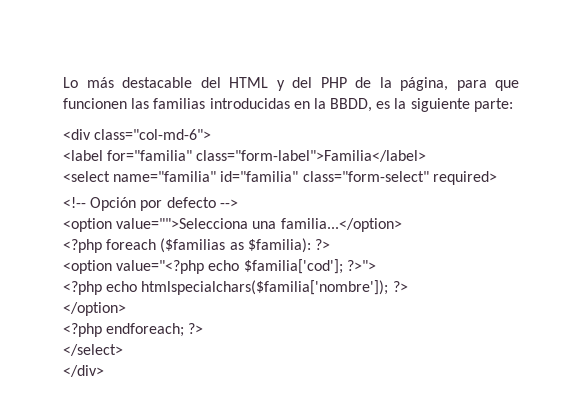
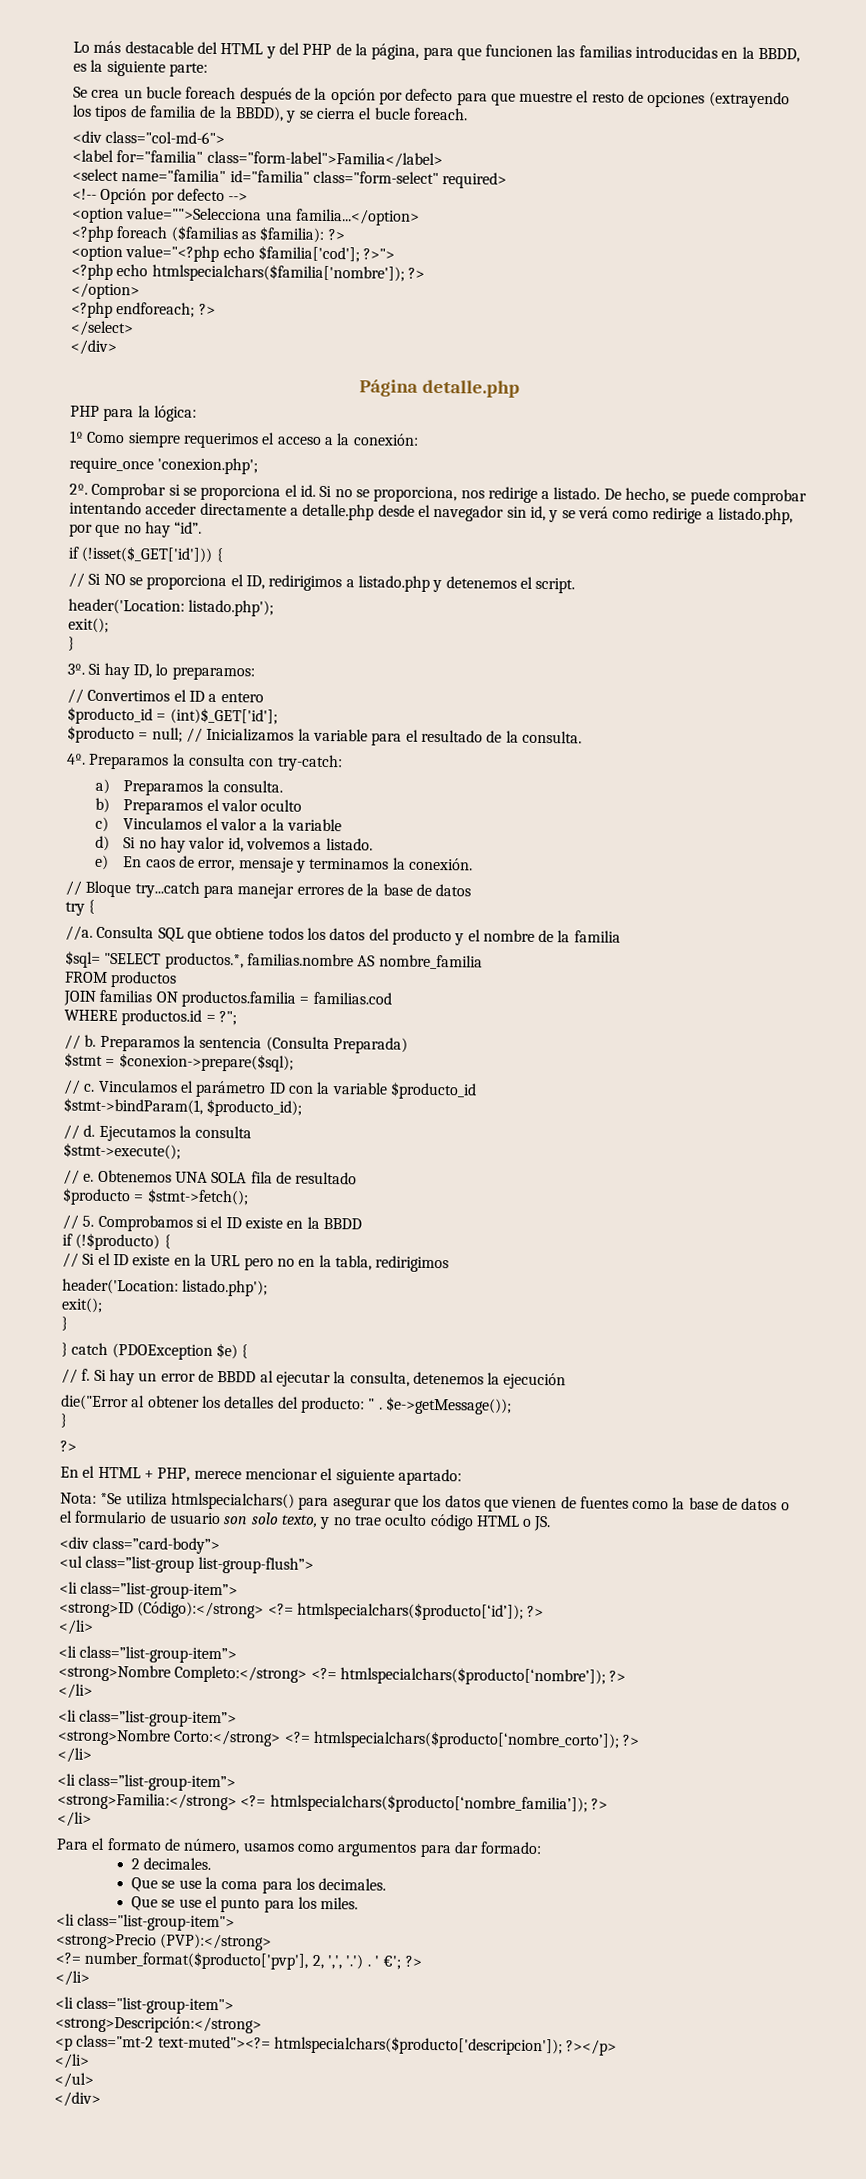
+ Se crea un bucle foreach después de la opción por defecto para que muestre el resto de opciones (extrayendo los tipos de familia de la BBDD), y se cierra el bucle foreach.
+ Página detalle.php
+ PHP para la lógica:
+ 1º Como siempre requerimos el acceso a la conexión:
+ require_once 'conexion.php';
+ 2º. Comprobar si se proporciona el id. Si no se proporciona, nos redirige a listado. De hecho, se puede comprobar intentando acceder directamente a detalle.php desde el navegador sin id, y se verá como redirige a listado.php, por que no hay “id”.
+ if (!isset($_GET['id'])) {
+ // Si NO se proporciona el ID, redirigimos a listado.php y detenemos el script.
+ header('Location: listado.php');
+ exit();
+ }
+ 3º. Si hay ID, lo preparamos:
+ // Convertimos el ID a entero
+ $producto_id = (int)$_GET['id'];
+ $producto = null; // Inicializamos la variable para el resultado de la consulta.
+ 4º. Preparamos la consulta con try-catch:
+ a) Preparamos la consulta.
+ b) Preparamos el valor oculto
+ c) Vinculamos el valor a la variable
+ d) Si no hay valor id, volvemos a listado.
+ e) En caos de error, mensaje y terminamos la conexión.
+ // Bloque try...catch para manejar errores de la base de datos
+ try {
+ //a. Consulta SQL que obtiene todos los datos del producto y el nombre de la familia
+ $sql= "SELECT productos.*, familias.nombre AS nombre_familia
+ FROM productos
+ JOIN familias ON productos.familia = familias.cod
+ WHERE productos.id = ?";
+ // b. Preparamos la sentencia (Consulta Preparada)
+ $stmt = $conexion->prepare($sql);
+ // c. Vinculamos el parámetro ID con la variable $producto_id
+ $stmt->bindParam(1, $producto_id);
+ // d. Ejecutamos la consulta
+ $stmt->execute();
+ // e. Obtenemos UNA SOLA fila de resultado
+ $producto = $stmt->fetch();
+ // 5. Comprobamos si el ID existe en la BBDD
+ if (!$producto) {
+ // Si el ID existe en la URL pero no en la tabla, redirigimos
+ header('Location: listado.php');
+ exit();
+ }
+ } catch (PDOException $e) {
+ // f. Si hay un error de BBDD al ejecutar la consulta, detenemos la ejecución
+ die("Error al obtener los detalles del producto: " . $e->getMessage());
+ }
+ ?>
+ En el HTML + PHP, merece mencionar el siguiente apartado:
+ Nota: *Se utiliza htmlspecialchars() para asegurar que los datos que vienen de fuentes como la base de datos o el formulario de usuario son solo texto, y no trae oculto código HTML o JS.
+ <div class=”card-body”>
+ <ul class=”list-group list-group-flush”>
+ <li class=”list-group-item”>
+ <strong>ID (Código):</strong> <?= htmlspecialchars($producto[‘id’]); ?>
+ </li>
+ <li class=”list-group-item”>
+ <strong>Nombre Completo:</strong> <?= htmlspecialchars($producto[‘nombre’]); ?>
+ </li>
+ <li class=”list-group-item”>
+ <strong>Nombre Corto:</strong> <?= htmlspecialchars($producto[‘nombre_corto’]); ?>
+ </li>
+ <li class=”list-group-item”>
+ <strong>Familia:</strong> <?= htmlspecialchars($producto[‘nombre_familia’]); ?>
+ </li>
+ Para el formato de número, usamos como argumentos para dar formado:
+ 2 decimales.
+ Que se use la coma para los decimales.
+ Que se use el punto para los miles.
+ <li class="list-group-item">
+ <strong>Precio (PVP):</strong>
+ <?= number_format($producto['pvp'], 2, ',', '.') . ' €'; ?>
+ </li>
+ <li class="list-group-item">
+ <strong>Descripción:</strong>
+ <p class="mt-2 text-muted"><?= htmlspecialchars($producto['descripcion']); ?></p>
+ </li>
+ </ul>
+ </div>

